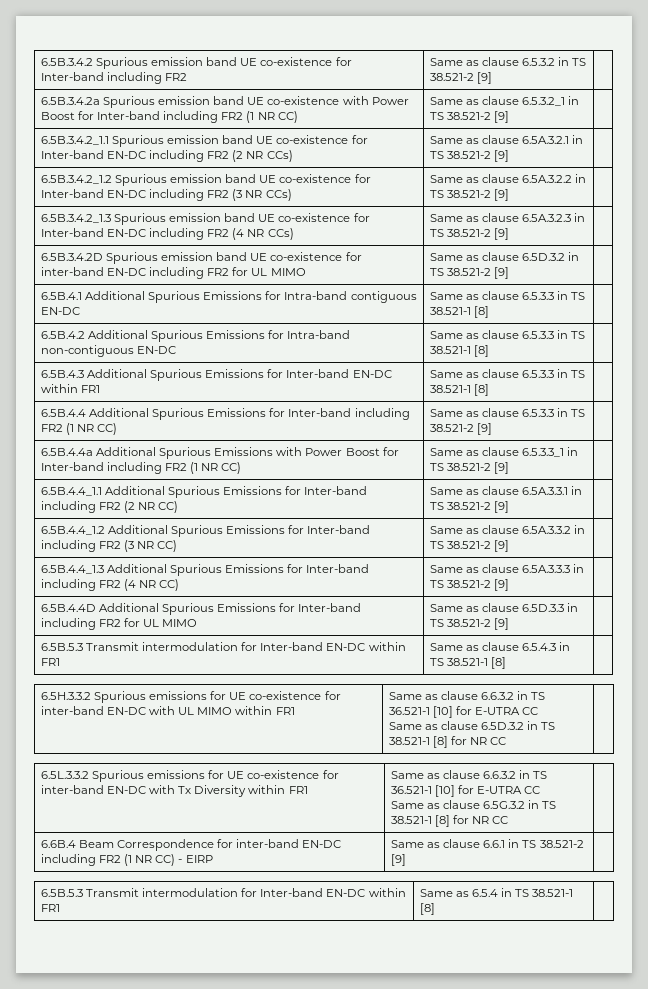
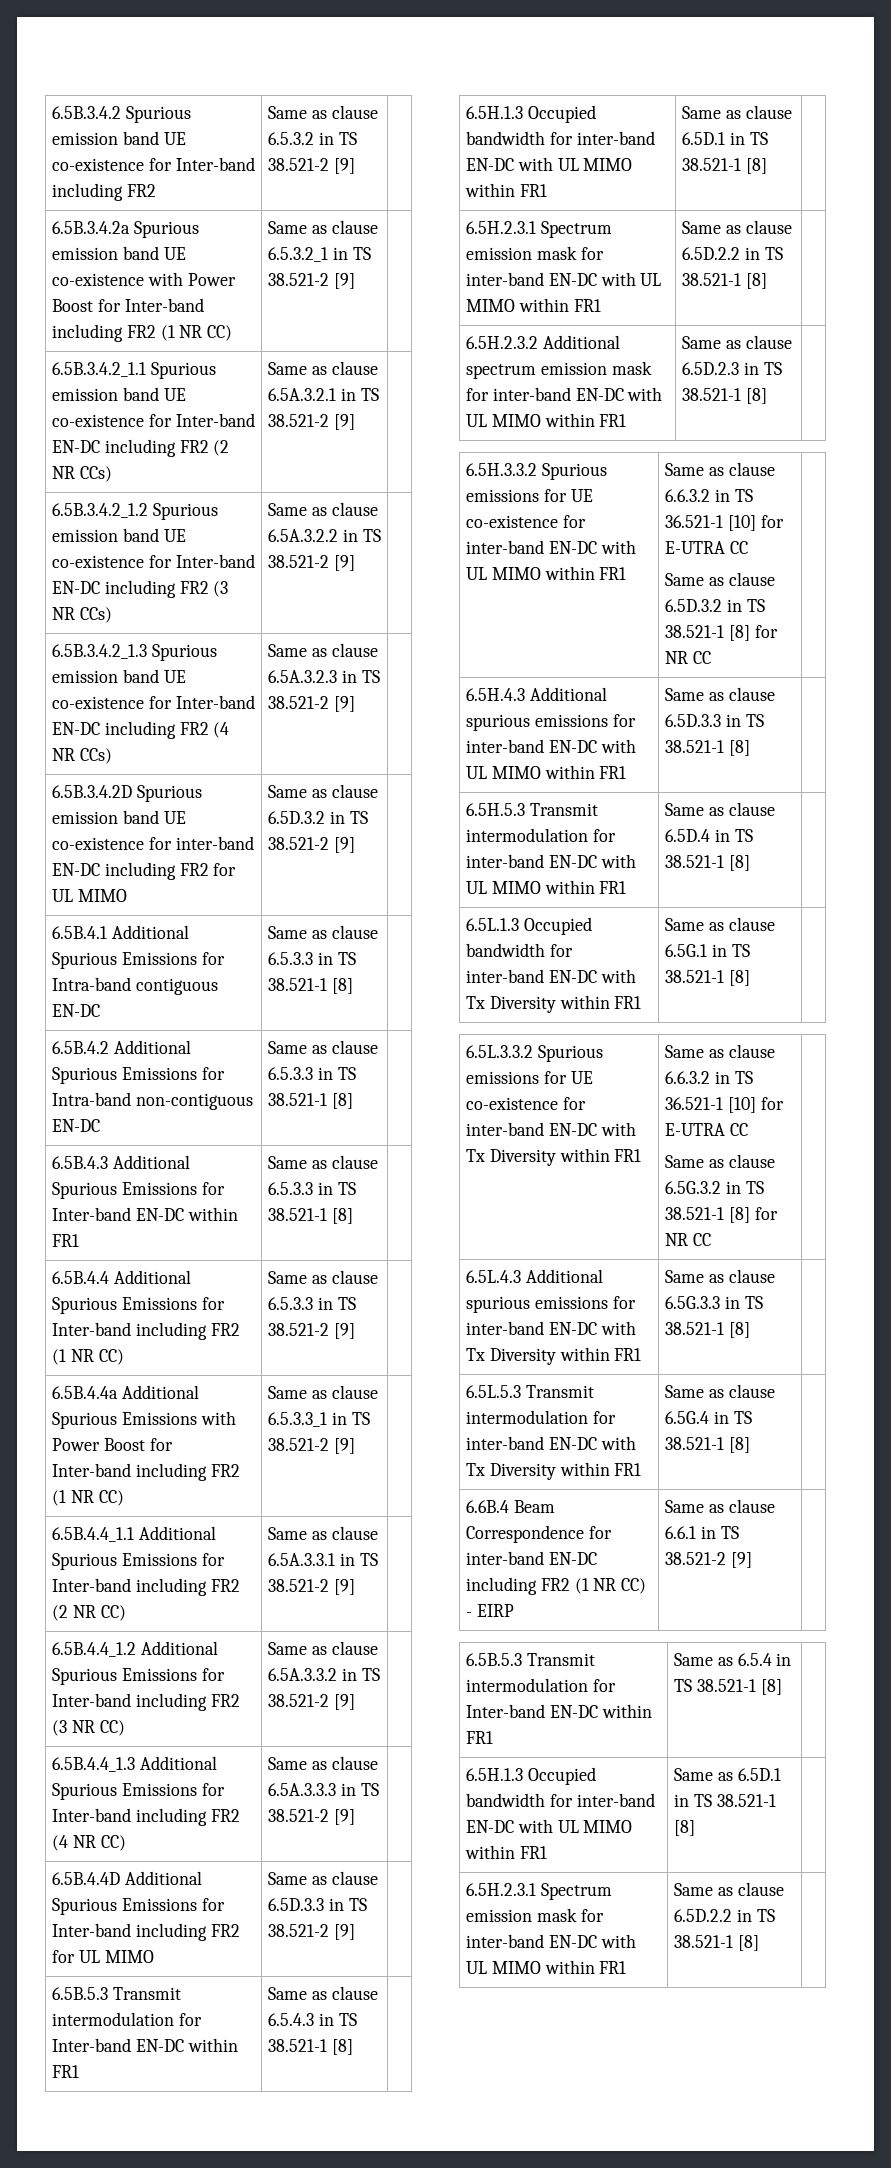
+ 6.5H.1.3 Occupied bandwidth for inter-band EN-DC with UL MIMO within FR1 | Same as clause 6.5D.1 in TS 38.521-1 [8] |
+ 6.5H.2.3.1 Spectrum emission mask for inter-band EN-DC with UL MIMO within FR1 | Same as clause 6.5D.2.2 in TS 38.521-1 [8] |
+ 6.5H.2.3.2 Additional spectrum emission mask for inter-band EN-DC with UL MIMO within FR1 | Same as clause 6.5D.2.3 in TS 38.521-1 [8] |
+ 6.5H.4.3 Additional spurious emissions for inter-band EN-DC with UL MIMO within FR1 | Same as clause 6.5D.3.3 in TS 38.521-1 [8] |
+ 6.5H.5.3 Transmit intermodulation for inter-band EN-DC with UL MIMO within FR1 | Same as clause 6.5D.4 in TS 38.521-1 [8] |
+ 6.5L.1.3 Occupied bandwidth for inter-band EN-DC with Tx Diversity within FR1 | Same as clause 6.5G.1 in TS 38.521-1 [8] |
+ 6.5L.4.3 Additional spurious emissions for inter-band EN-DC with Tx Diversity within FR1 | Same as clause 6.5G.3.3 in TS 38.521-1 [8] |
+ 6.5L.5.3 Transmit intermodulation for inter-band EN-DC with Tx Diversity within FR1 | Same as clause 6.5G.4 in TS 38.521-1 [8] |
+ 6.5H.1.3 Occupied bandwidth for inter-band EN-DC with UL MIMO within FR1 | Same as 6.5D.1 in TS 38.521-1 [8] |
+ 6.5H.2.3.1 Spectrum emission mask for inter-band EN-DC with UL MIMO within FR1 | Same as clause 6.5D.2.2 in TS 38.521-1 [8] |

